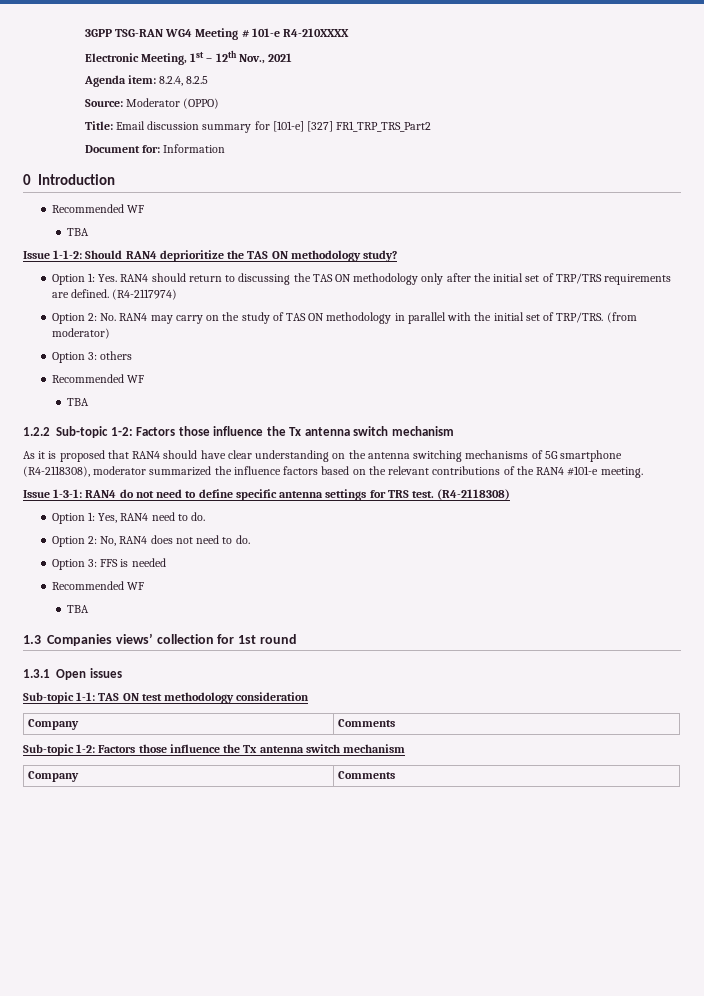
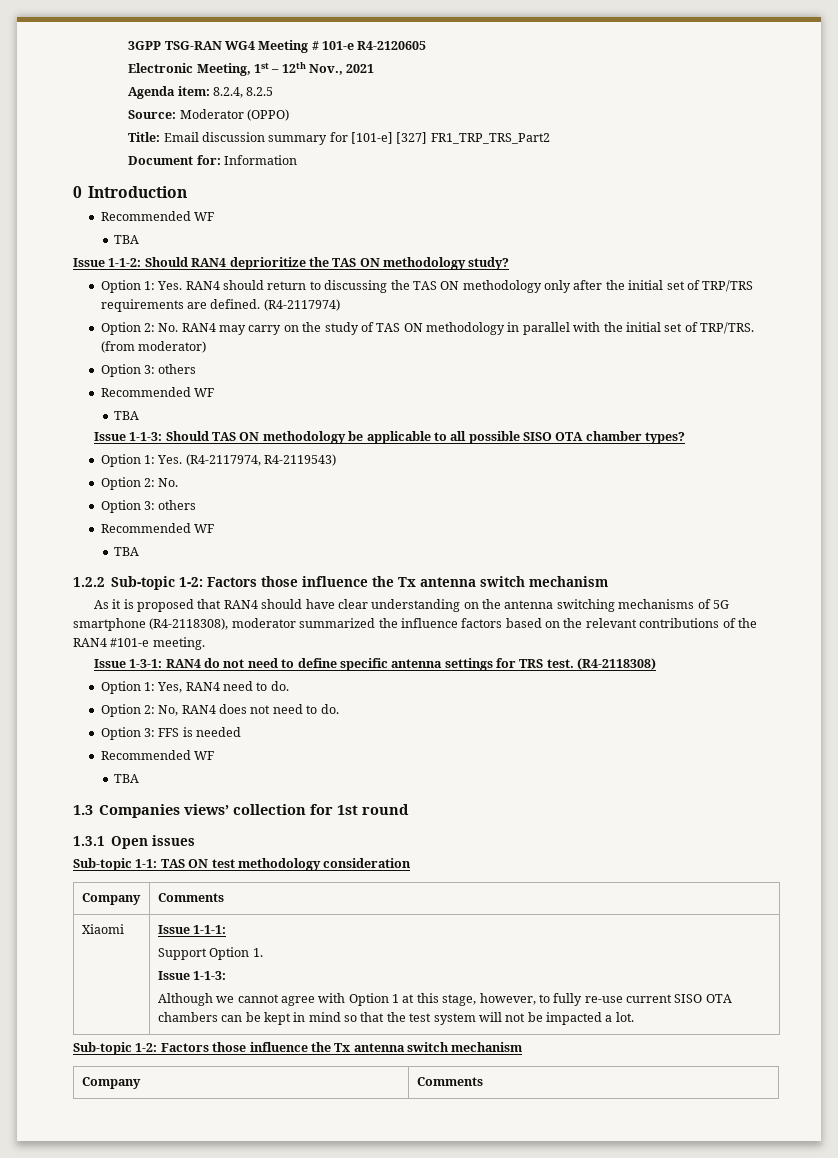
- 3GPP TSG-RAN WG4 Meeting # 101-e R4-210XXXX
+ 3GPP TSG-RAN WG4 Meeting # 101-e R4-2120605
+ Issue 1-1-3: Should TAS ON methodology be applicable to all possible SISO OTA chamber types?
+ Option 1: Yes. (R4-2117974, R4-2119543)
+ Option 2: No.
+ Option 3: others
+ Recommended WF
+ TBA
+ Xiaomi | Issue 1-1-1:
+ Support Option 1.
+ Issue 1-1-3:
+ Although we cannot agree with Option 1 at this stage, however, to fully re-use current SISO OTA chambers can be kept in mind so that the test system will not be impacted a lot.

